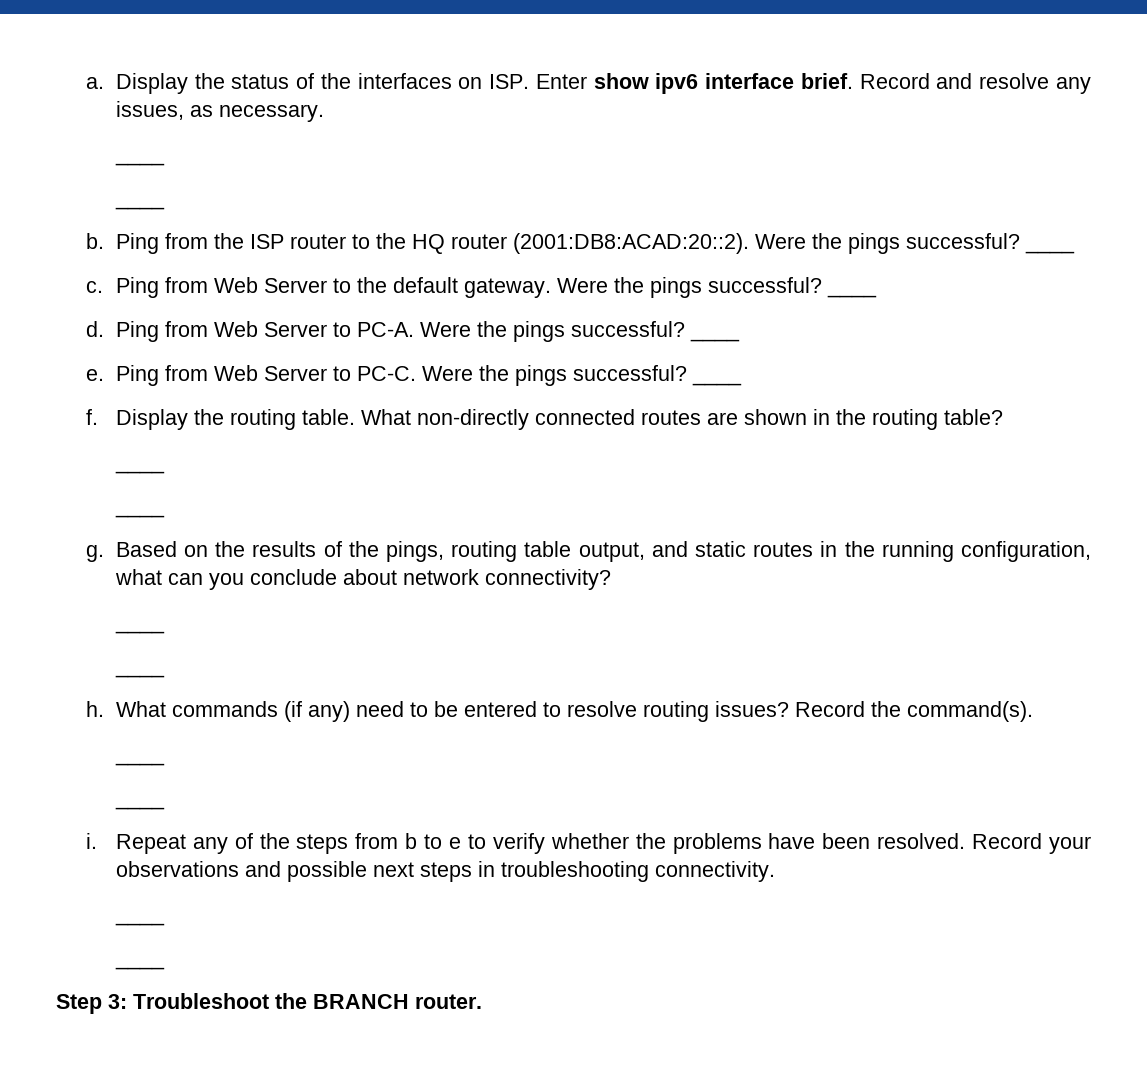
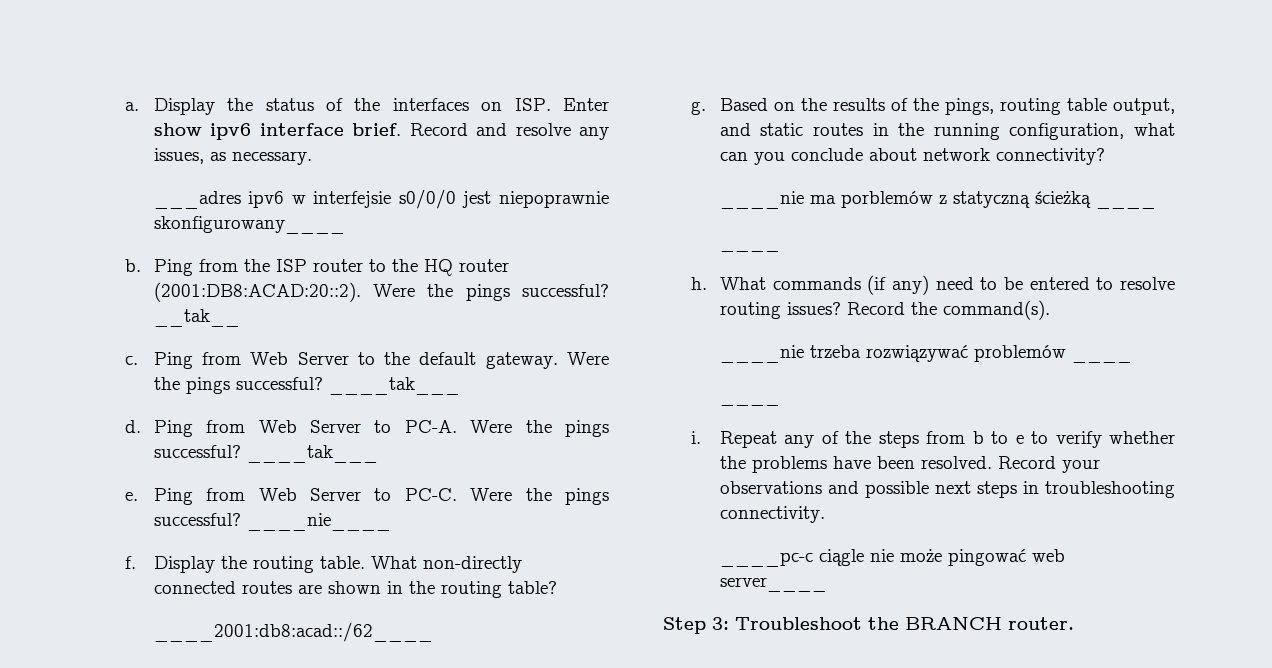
  Record and resolve any issues, as necessary.
- ____
- ____
+ ___adres ipv6 w interfejsie s0/0/0 jest niepoprawnie skonfigurowany____
- Ping from the ISP router to the HQ router (2001:DB8:ACAD:20::2). Were the pings successful? ____
+ Ping from the ISP router to the HQ router (2001:DB8:ACAD:20::2). Were the pings successful? __tak__
- Ping from Web Server to the default gateway. Were the pings successful? ____
+ Ping from Web Server to the default gateway. Were the pings successful? ____tak___
- Ping from Web Server to PC-A. Were the pings successful? ____
+ Ping from Web Server to PC-A. Were the pings successful? ____tak___
- Ping from Web Server to PC-C. Were the pings successful? ____
+ Ping from Web Server to PC-C. Were the pings successful? ____nie____
  What non-directly connected routes are shown in the routing table?
- ____
- ____
+ ____2001:db8:acad::/62____
  Based on the results of the pings, routing table output, and static routes in the running configuration, what can you conclude about network connectivity?
- ____
+ ____nie ma porblemów z statyczną ścieżką ____
  Record the command(s).
- ____
+ ____nie trzeba rozwiązywać problemów ____
  Record your observations and possible next steps in troubleshooting connectivity.
- ____
- ____
+ ____pc-c ciągle nie może pingować web server____

